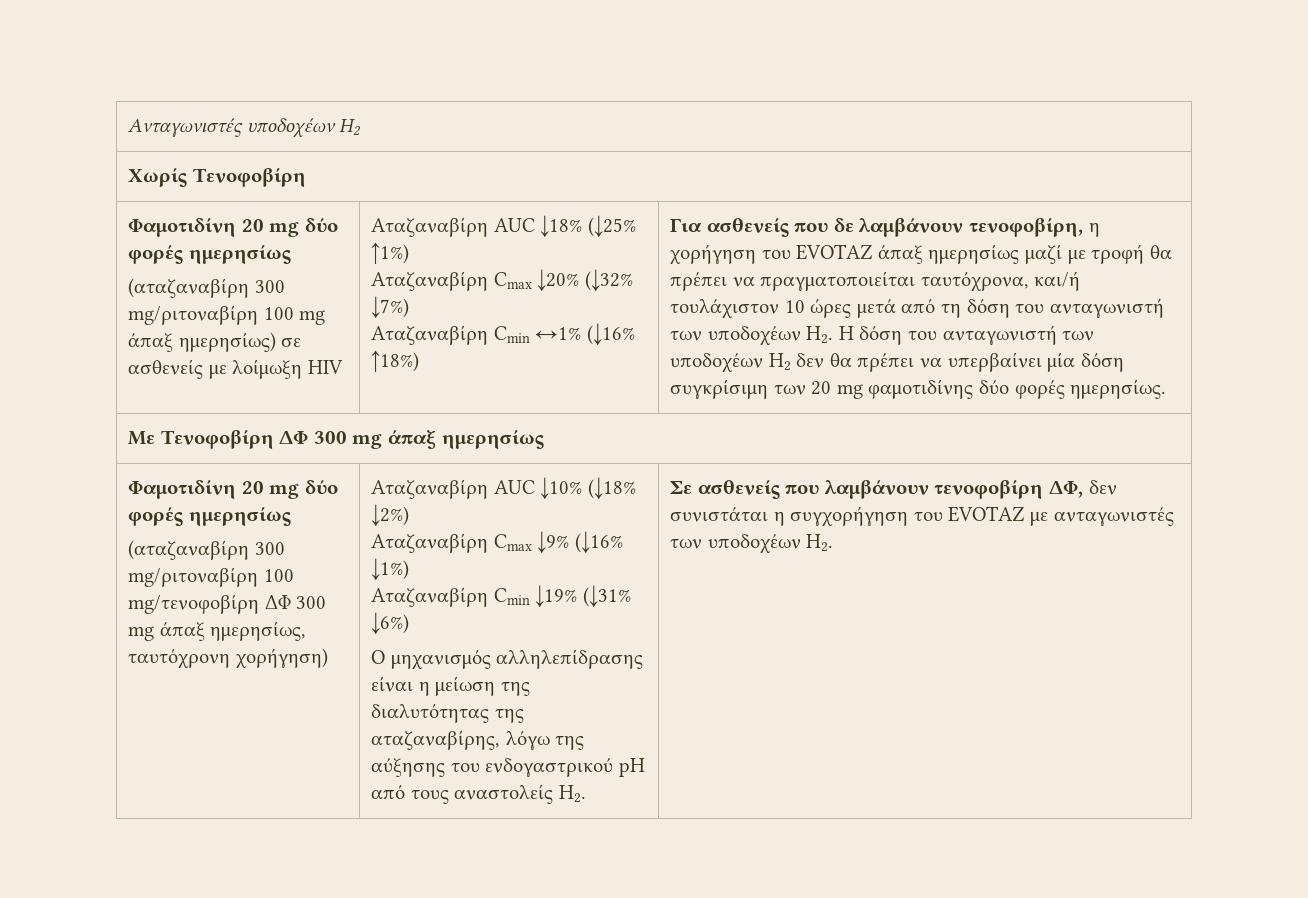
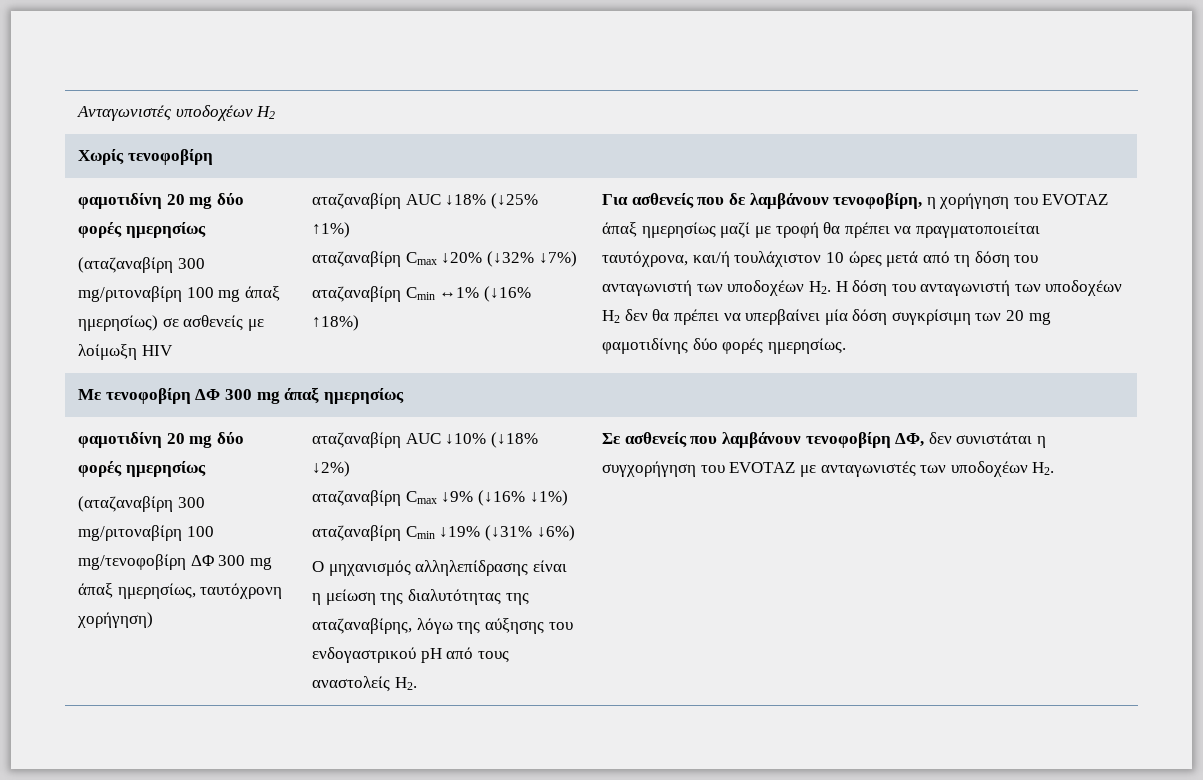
- Χωρίς Τενοφοβίρη
- Φαμοτιδίνη 20 mg δύο φορές ημερησίως
+ Χωρίς τενοφοβίρη
+ φαμοτιδίνη 20 mg δύο φορές ημερησίως
- Αταζαναβίρη AUC ↓18% (↓25% ↑1%)
+ αταζαναβίρη AUC ↓18% (↓25% ↑1%)
- Αταζαναβίρη Cmax ↓20% (↓32% ↓7%)
+ αταζαναβίρη Cmax ↓20% (↓32% ↓7%)
- Αταζαναβίρη Cmin ↔1% (↓16% ↑18%)
+ αταζαναβίρη Cmin ↔1% (↓16% ↑18%)
- Με Τενοφοβίρη ΔΦ 300 mg άπαξ ημερησίως
- Φαμοτιδίνη 20 mg δύο φορές ημερησίως
+ Με τενοφοβίρη ΔΦ 300 mg άπαξ ημερησίως
+ φαμοτιδίνη 20 mg δύο φορές ημερησίως
- Αταζαναβίρη AUC ↓10% (↓18% ↓2%)
+ αταζαναβίρη AUC ↓10% (↓18% ↓2%)
- Αταζαναβίρη Cmax ↓9% (↓16% ↓1%)
+ αταζαναβίρη Cmax ↓9% (↓16% ↓1%)
- Αταζαναβίρη Cmin ↓19% (↓31% ↓6%)
+ αταζαναβίρη Cmin ↓19% (↓31% ↓6%)

